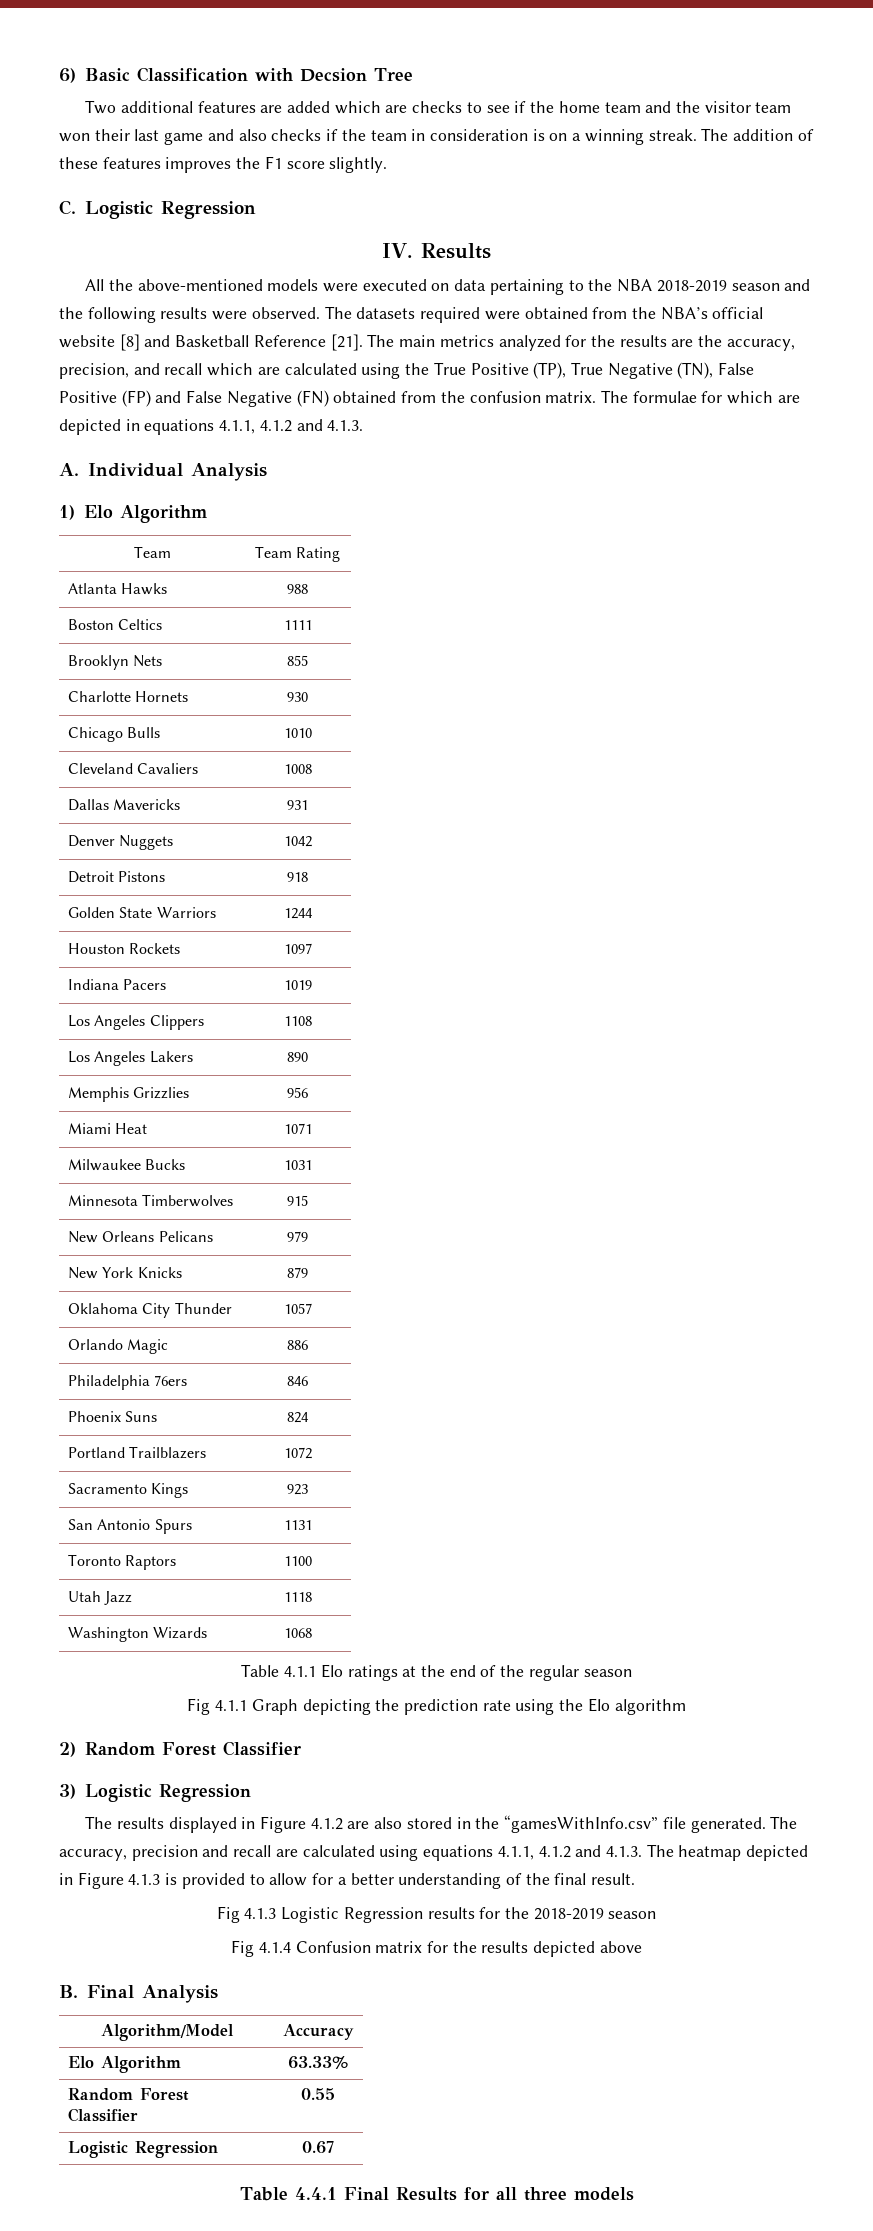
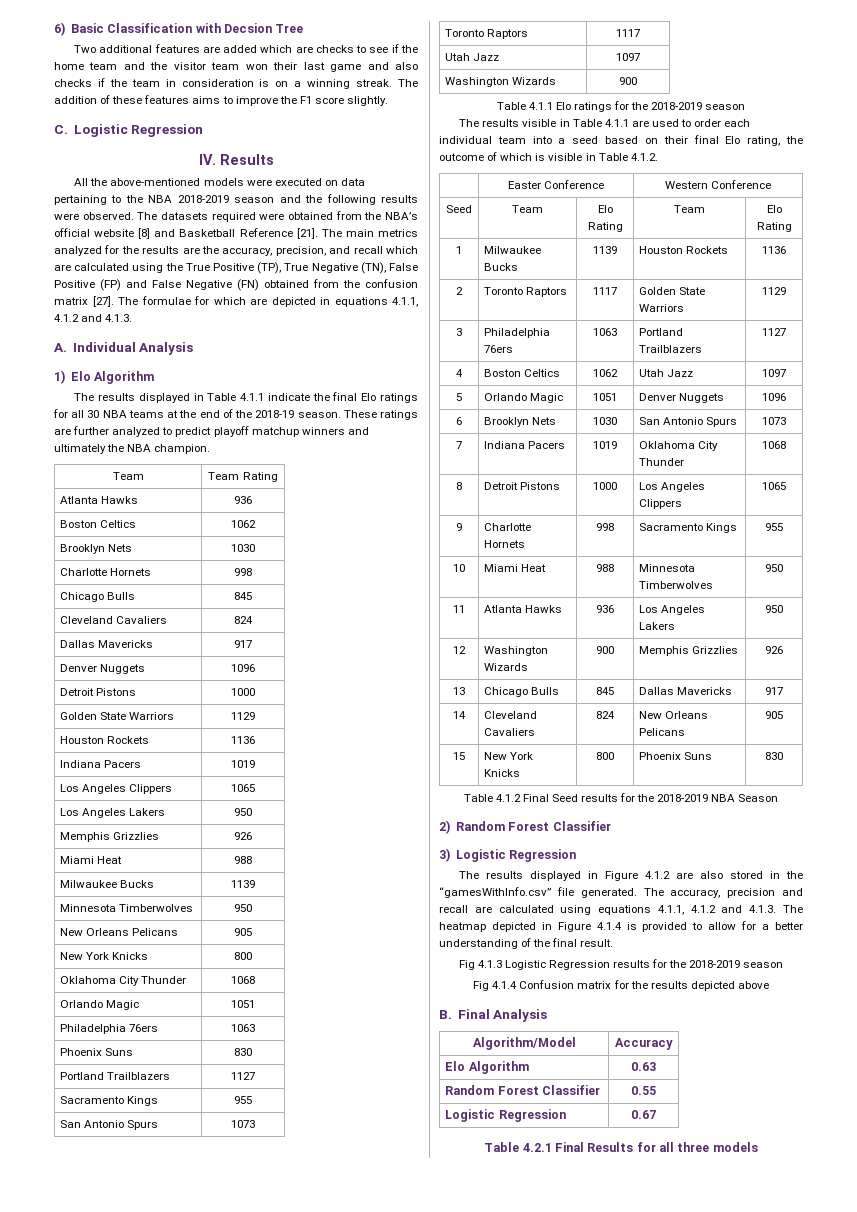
- The addition of these features improves the F1 score slightly.
+ The addition of these features aims to improve the F1 score slightly.
- The main metrics analyzed for the results are the accuracy, precision, and recall which are calculated using the True Positive (TP), True Negative (TN), False Positive (FP) and False Negative (FN) obtained from the confusion matrix.
+ The main metrics analyzed for the results are the accuracy, precision, and recall which are calculated using the True Positive (TP), True Negative (TN), False Positive (FP) and False Negative (FN) obtained from the confusion matrix [27].
+ The results displayed in Table 4.1.1 indicate the final Elo ratings for all 30 NBA teams at the end of the 2018-19 season. These ratings are further analyzed to predict playoff matchup winners and ultimately the NBA champion.
  Team | Team Rating
- Atlanta Hawks | 988
- Boston Celtics | 1111
- Brooklyn Nets | 855
- Charlotte Hornets | 930
- Chicago Bulls | 1010
- Cleveland Cavaliers | 1008
- Dallas Mavericks | 931
- Denver Nuggets | 1042
- Detroit Pistons | 918
- Golden State Warriors | 1244
- Houston Rockets | 1097
+ Atlanta Hawks | 936
+ Boston Celtics | 1062
+ Brooklyn Nets | 1030
+ Charlotte Hornets | 998
+ Chicago Bulls | 845
+ Cleveland Cavaliers | 824
+ Dallas Mavericks | 917
+ Denver Nuggets | 1096
+ Detroit Pistons | 1000
+ Golden State Warriors | 1129
+ Houston Rockets | 1136
  Indiana Pacers | 1019
- Los Angeles Clippers | 1108
- Los Angeles Lakers | 890
- Memphis Grizzlies | 956
- Miami Heat | 1071
- Milwaukee Bucks | 1031
- Minnesota Timberwolves | 915
- New Orleans Pelicans | 979
- New York Knicks | 879
- Oklahoma City Thunder | 1057
- Orlando Magic | 886
- Philadelphia 76ers | 846
- Phoenix Suns | 824
- Portland Trailblazers | 1072
- Sacramento Kings | 923
- San Antonio Spurs | 1131
- Toronto Raptors | 1100
- Utah Jazz | 1118
- Washington Wizards | 1068
+ Los Angeles Clippers | 1065
+ Los Angeles Lakers | 950
+ Memphis Grizzlies | 926
+ Miami Heat | 988
+ Milwaukee Bucks | 1139
+ Minnesota Timberwolves | 950
+ New Orleans Pelicans | 905
+ New York Knicks | 800
+ Oklahoma City Thunder | 1068
+ Orlando Magic | 1051
+ Philadelphia 76ers | 1063
+ Phoenix Suns | 830
+ Portland Trailblazers | 1127
+ Sacramento Kings | 955
+ San Antonio Spurs | 1073
+ Toronto Raptors | 1117
+ Utah Jazz | 1097
+ Washington Wizards | 900
- Table 4.1.1 Elo ratings at the end of the regular season
- Fig 4.1.1 Graph depicting the prediction rate using the Elo algorithm
+ Table 4.1.1 Elo ratings for the 2018-2019 season
+ The results visible in Table 4.1.1 are used to order each individual team into a seed based on their final Elo rating, the outcome of which is visible in Table 4.1.2.
+ | Easter Conference | Western Conference
+ Seed | Team | Elo Rating | Team | Elo Rating
+ 1 | Milwaukee Bucks | 1139 | Houston Rockets | 1136
+ 2 | Toronto Raptors | 1117 | Golden State Warriors | 1129
+ 3 | Philadelphia 76ers | 1063 | Portland Trailblazers | 1127
+ 4 | Boston Celtics | 1062 | Utah Jazz | 1097
+ 5 | Orlando Magic | 1051 | Denver Nuggets | 1096
+ 6 | Brooklyn Nets | 1030 | San Antonio Spurs | 1073
+ 7 | Indiana Pacers | 1019 | Oklahoma City Thunder | 1068
+ 8 | Detroit Pistons | 1000 | Los Angeles Clippers | 1065
+ 9 | Charlotte Hornets | 998 | Sacramento Kings | 955
+ 10 | Miami Heat | 988 | Minnesota Timberwolves | 950
+ 11 | Atlanta Hawks | 936 | Los Angeles Lakers | 950
+ 12 | Washington Wizards | 900 | Memphis Grizzlies | 926
+ 13 | Chicago Bulls | 845 | Dallas Mavericks | 917
+ 14 | Cleveland Cavaliers | 824 | New Orleans Pelicans | 905
+ 15 | New York Knicks | 800 | Phoenix Suns | 830
+ Table 4.1.2 Final Seed results for the 2018-2019 NBA Season
- The accuracy, precision and recall are calculated using equations 4.1.1, 4.1.2 and 4.1.3. The heatmap depicted in Figure 4.1.3 is provided to allow for a better understanding of the final result.
+ The accuracy, precision and recall are calculated using equations 4.1.1, 4.1.2 and 4.1.3. The heatmap depicted in Figure 4.1.4 is provided to allow for a better understanding of the final result.
- Elo Algorithm | 63.33%
+ Elo Algorithm | 0.63
- Table 4.4.1 Final Results for all three models
+ Table 4.2.1 Final Results for all three models

